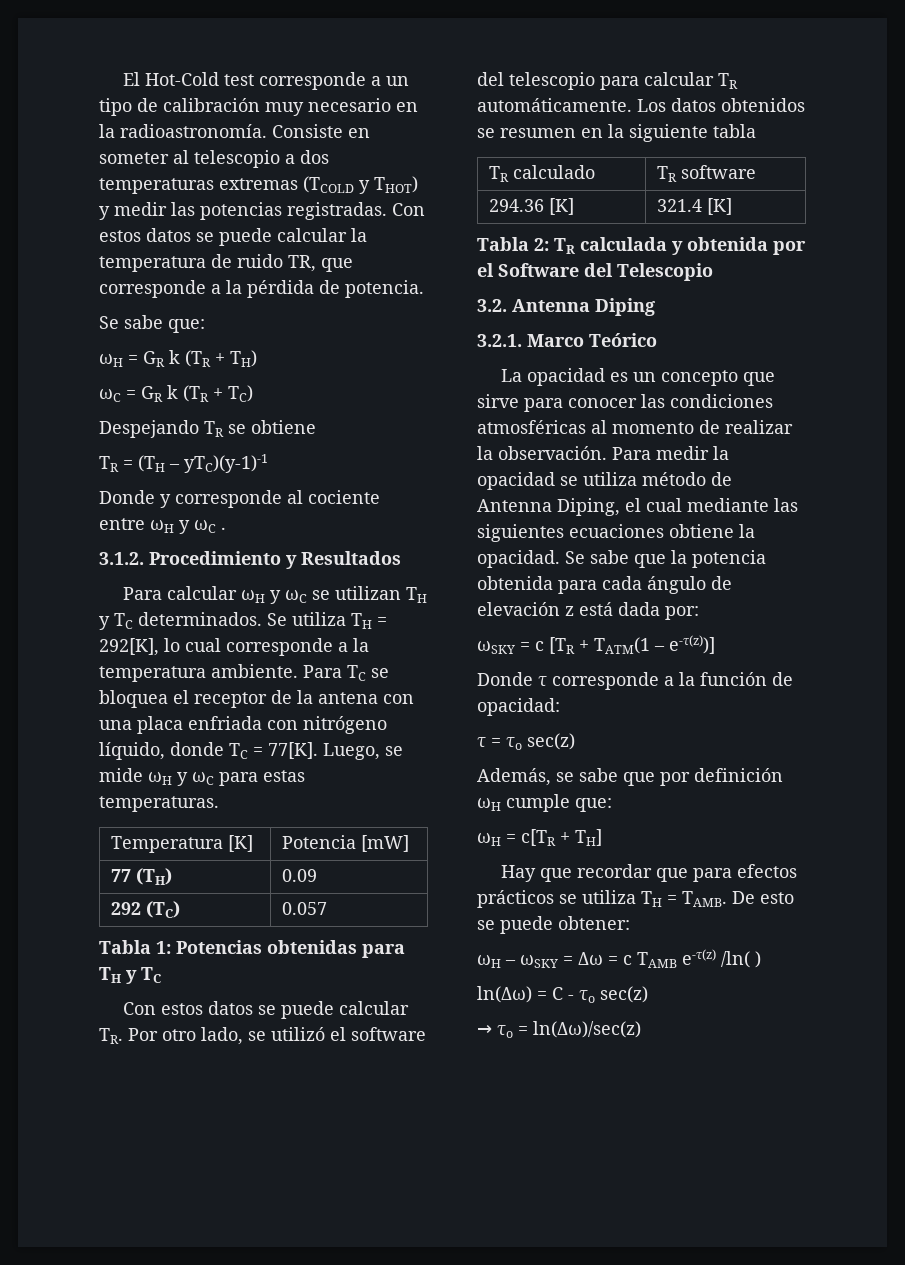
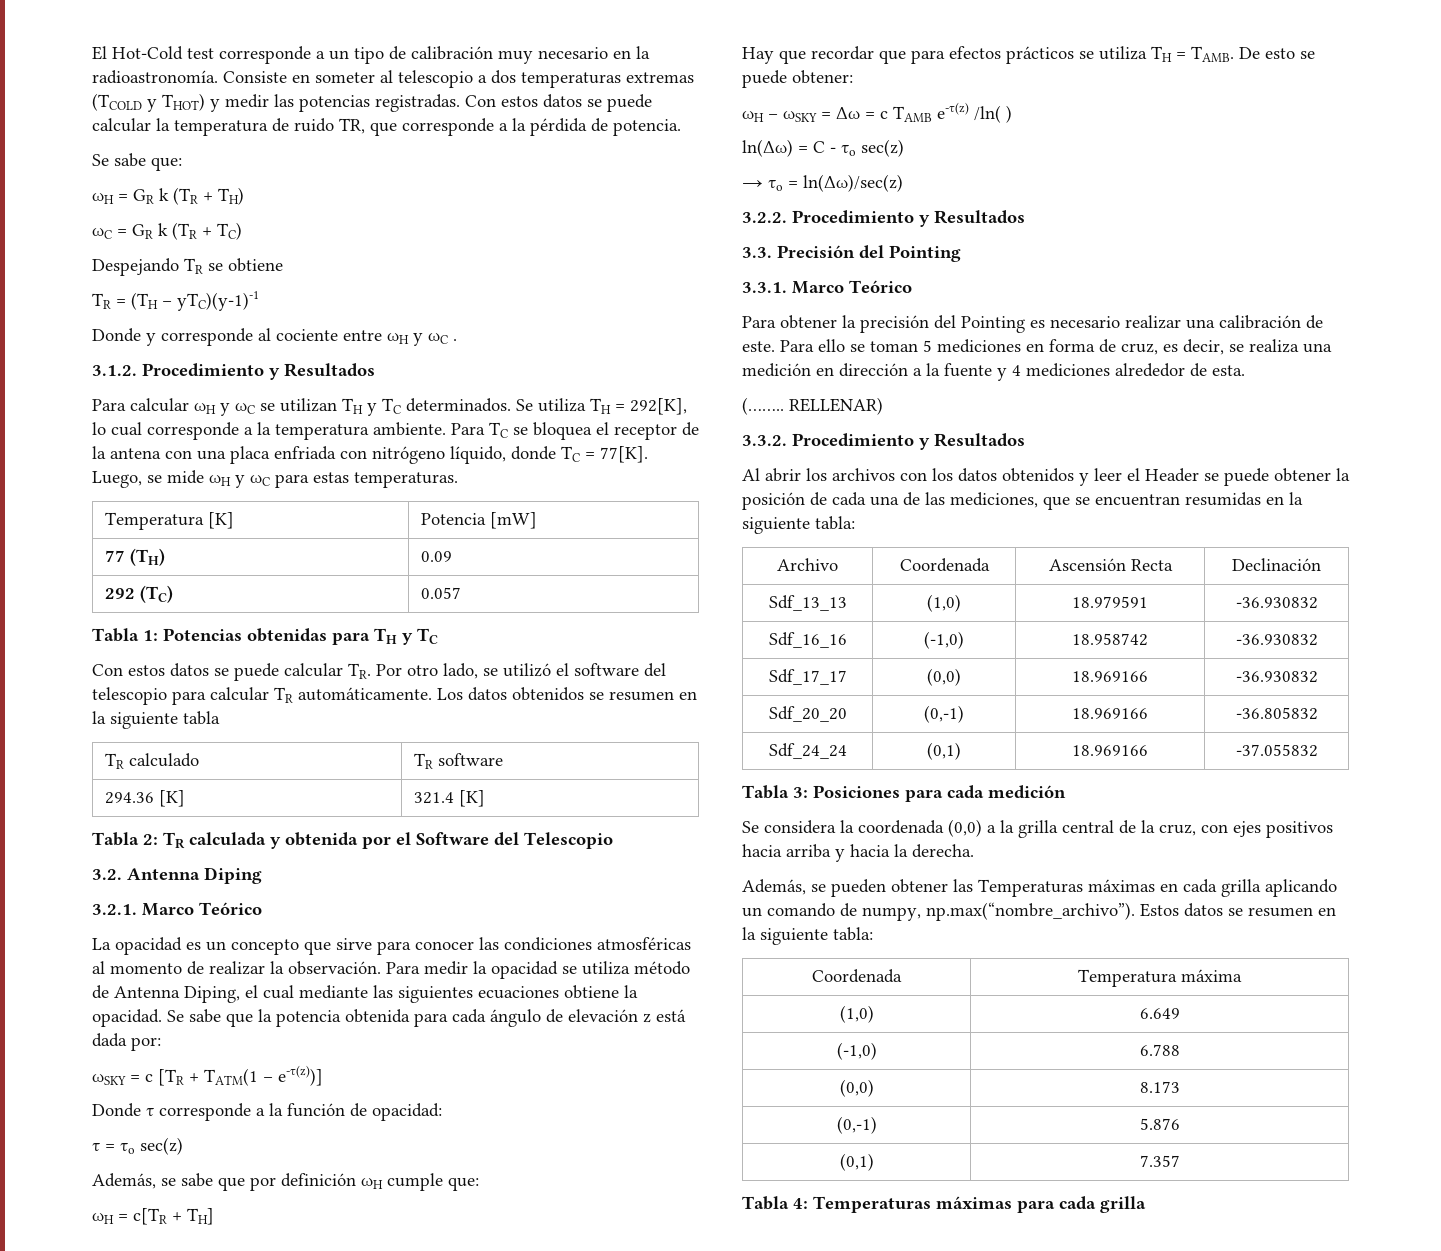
+ 3.2.2. Procedimiento y Resultados
+ 3.3. Precisión del Pointing
+ 3.3.1. Marco Teórico
+ Para obtener la precisión del Pointing es necesario realizar una calibración de este. Para ello se toman 5 mediciones en forma de cruz, es decir, se realiza una medición en dirección a la fuente y 4 mediciones alrededor de esta.
+ (…….. RELLENAR)
+ 3.3.2. Procedimiento y Resultados
+ Al abrir los archivos con los datos obtenidos y leer el Header se puede obtener la posición de cada una de las mediciones, que se encuentran resumidas en la siguiente tabla:
+ Archivo | Coordenada | Ascensión Recta | Declinación
+ Sdf_13_13 | (1,0) | 18.979591 | -36.930832
+ Sdf_16_16 | (-1,0) | 18.958742 | -36.930832
+ Sdf_17_17 | (0,0) | 18.969166 | -36.930832
+ Sdf_20_20 | (0,-1) | 18.969166 | -36.805832
+ Sdf_24_24 | (0,1) | 18.969166 | -37.055832
+ Tabla 3: Posiciones para cada medición
+ Se considera la coordenada (0,0) a la grilla central de la cruz, con ejes positivos hacia arriba y hacia la derecha.
+ Además, se pueden obtener las Temperaturas máximas en cada grilla aplicando un comando de numpy, np.max(“nombre_archivo”). Estos datos se resumen en la siguiente tabla:
+ Coordenada | Temperatura máxima
+ (1,0) | 6.649
+ (-1,0) | 6.788
+ (0,0) | 8.173
+ (0,-1) | 5.876
+ (0,1) | 7.357
+ Tabla 4: Temperaturas máximas para cada grilla

